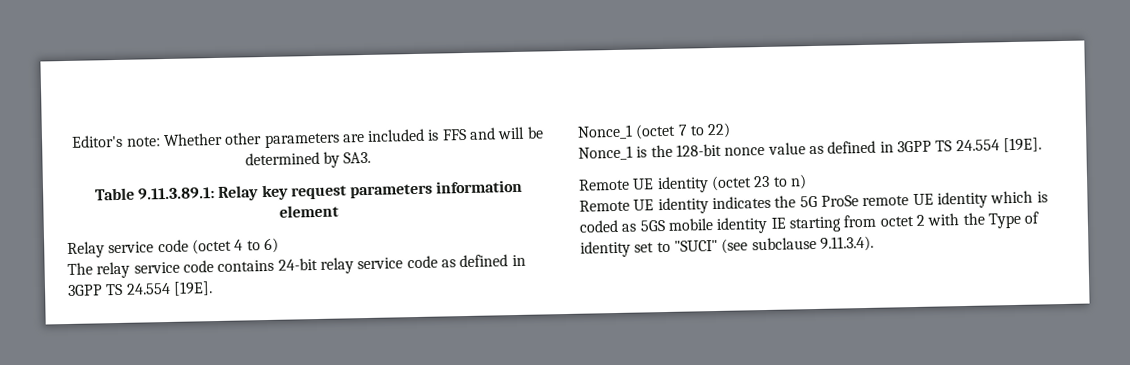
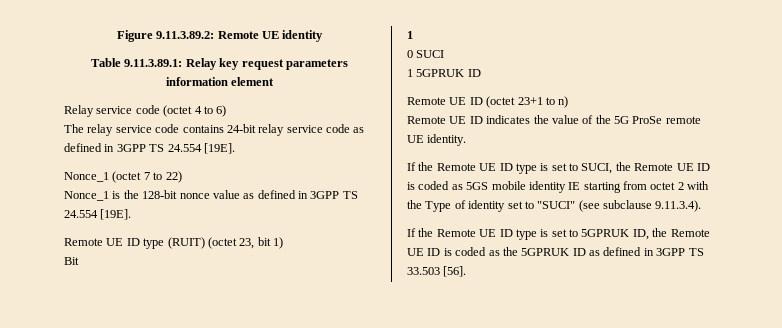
- Editor's note: Whether other parameters are included is FFS and will be determined by SA3.
+ Figure 9.11.3.89.2: Remote UE identity
- Remote UE identity (octet 23 to n)
+ Remote UE ID type (RUIT) (octet 23, bit 1)
+ Bit
+ 1
+ 0 SUCI
+ 1 5GPRUK ID
+ Remote UE ID (octet 23+1 to n)
- Remote UE identity indicates the 5G ProSe remote UE identity which is coded as 5GS mobile identity IE starting from octet 2 with the Type of identity set to "SUCI" (see subclause 9.11.3.4).
+ Remote UE ID indicates the value of the 5G ProSe remote UE identity.
+ If the Remote UE ID type is set to SUCI, the Remote UE ID is coded as 5GS mobile identity IE starting from octet 2 with the Type of identity set to "SUCI" (see subclause 9.11.3.4).
+ If the Remote UE ID type is set to 5GPRUK ID, the Remote UE ID is coded as the 5GPRUK ID as defined in 3GPP TS 33.503 [56].

